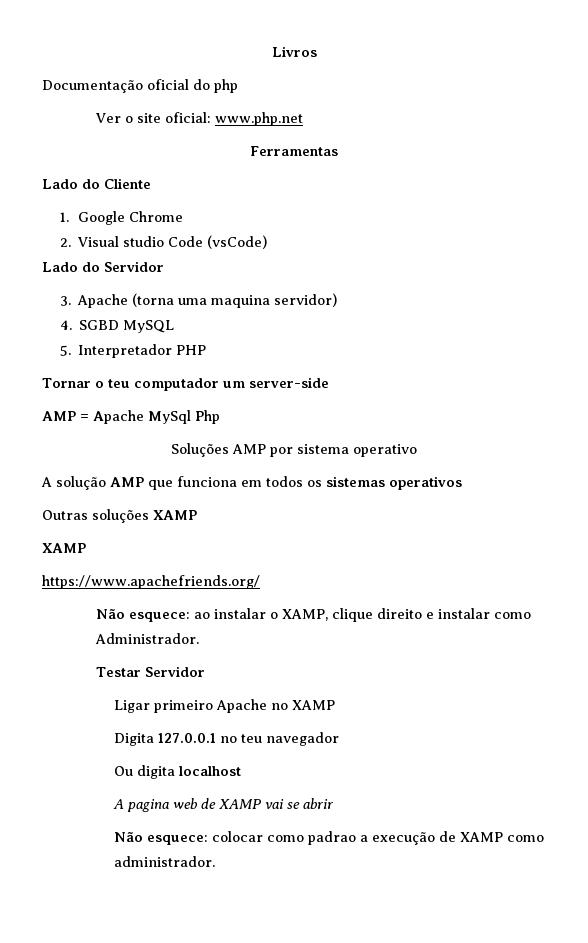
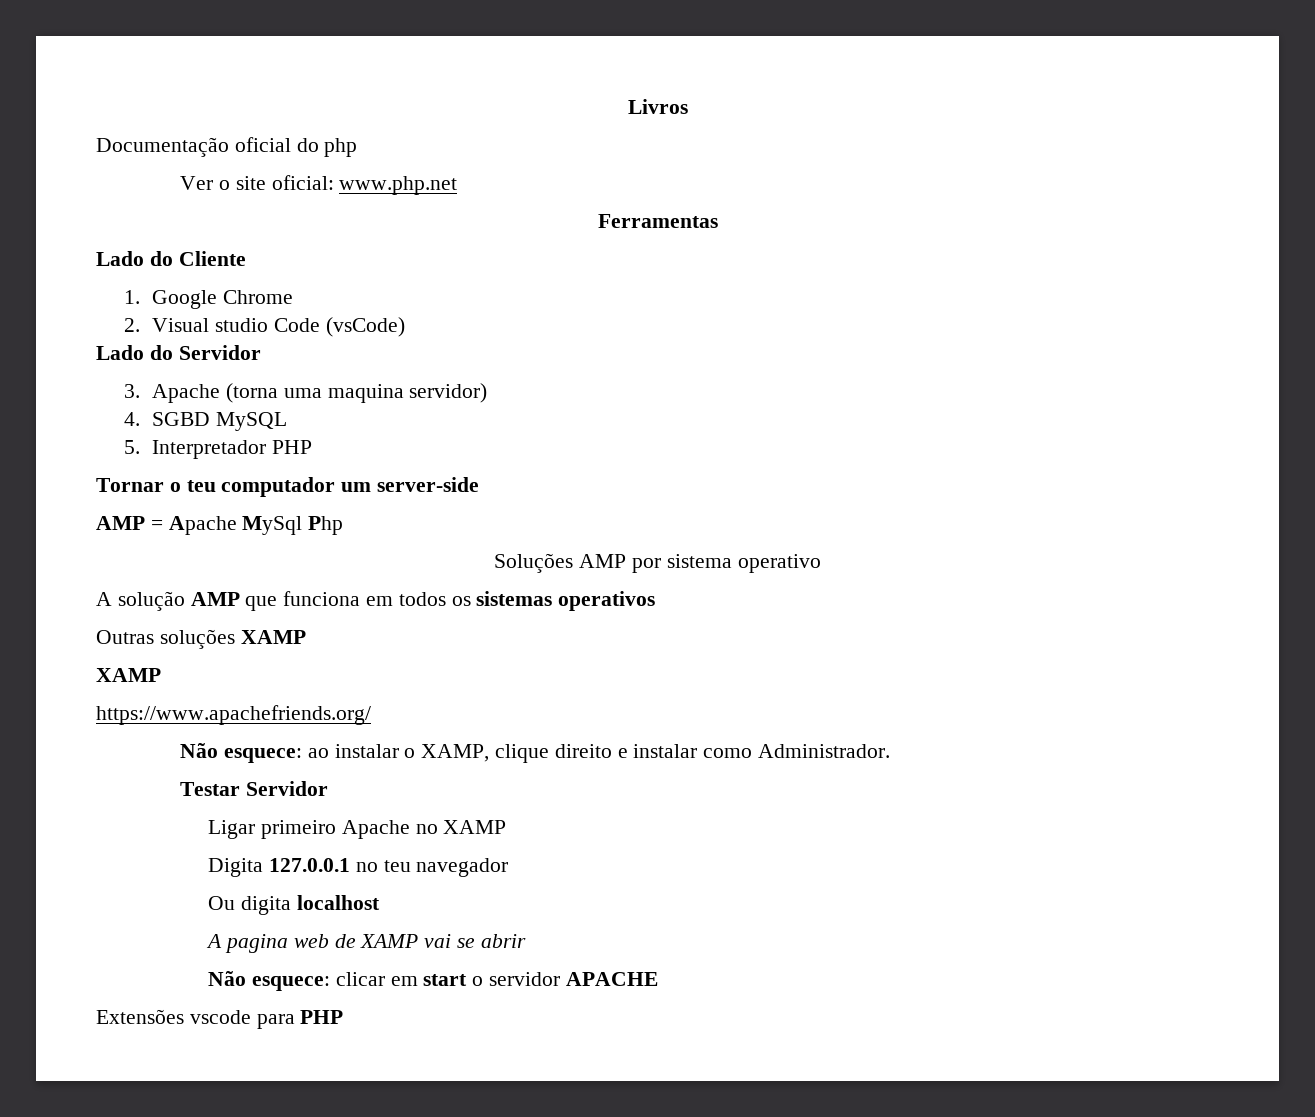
- Não esquece: colocar como padrao a execução de XAMP como administrador.
+ Não esquece: clicar em start o servidor APACHE
+ Extensões vscode para PHP

